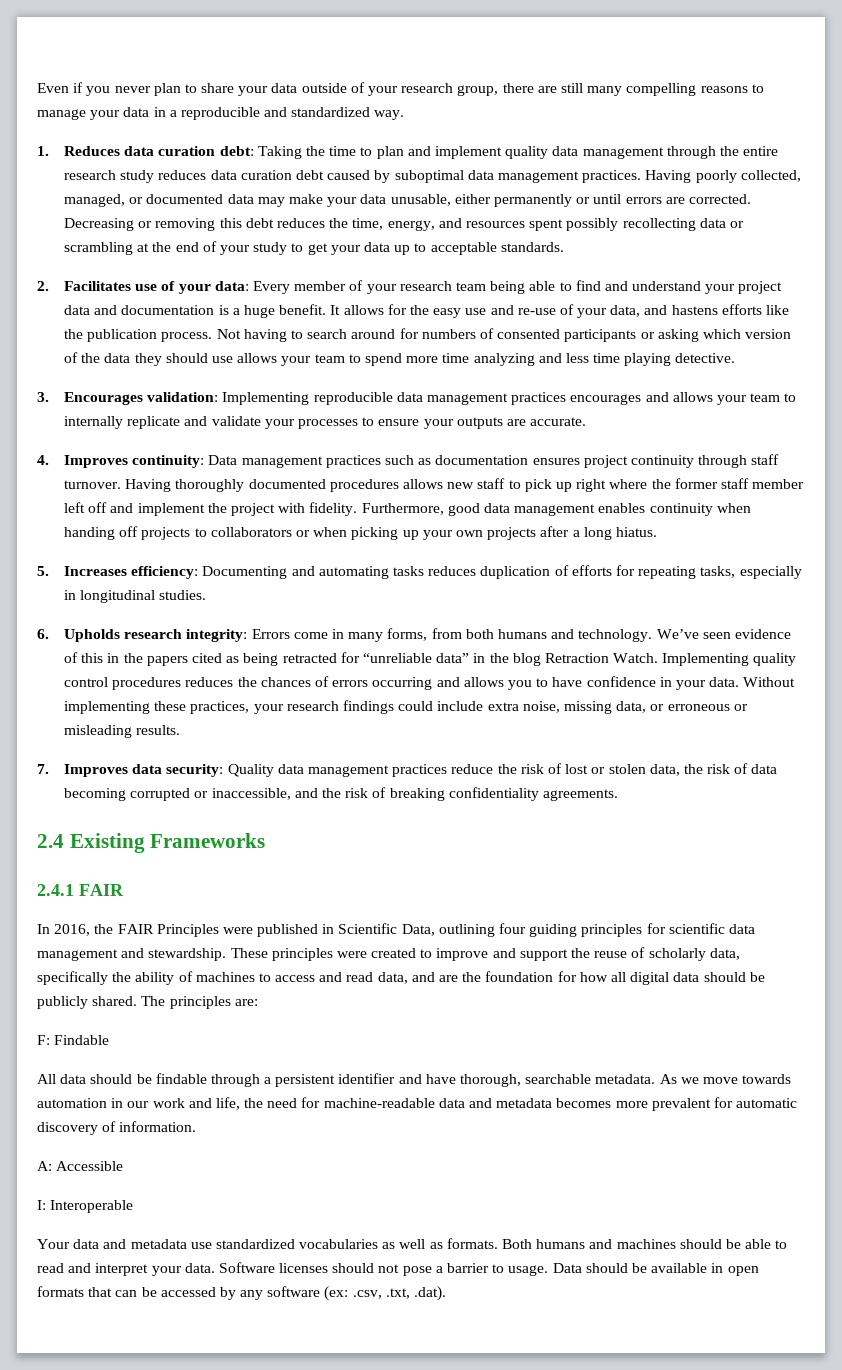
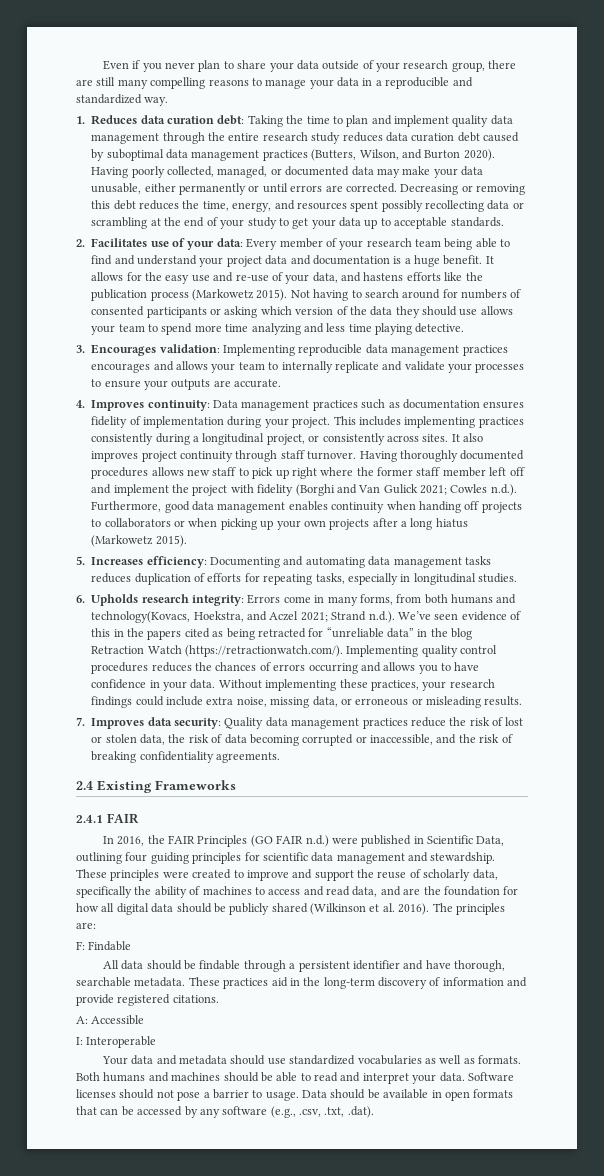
- 1. Reduces data curation debt: Taking the time to plan and implement quality data management through the entire research study reduces data curation debt caused by suboptimal data management practices.
+ 1. Reduces data curation debt: Taking the time to plan and implement quality data management through the entire research study reduces data curation debt caused by suboptimal data management practices (Butters, Wilson, and Burton 2020).
- It allows for the easy use and re-use of your data, and hastens efforts like the publication process.
+ It allows for the easy use and re-use of your data, and hastens efforts like the publication process (Markowetz 2015).
- 4. Improves continuity: Data management practices such as documentation ensures project continuity through staff turnover.
+ 4. Improves continuity: Data management practices such as documentation ensures fidelity of implementation during your project. This includes implementing practices consistently during a longitudinal project, or consistently across sites. It also improves project continuity through staff turnover.
- Having thoroughly documented procedures allows new staff to pick up right where the former staff member left off and implement the project with fidelity. Furthermore, good data management enables continuity when handing off projects to collaborators or when picking up your own projects after a long hiatus.
+ Having thoroughly documented procedures allows new staff to pick up right where the former staff member left off and implement the project with fidelity (Borghi and Van Gulick 2021; Cowles n.d.). Furthermore, good data management enables continuity when handing off projects to collaborators or when picking up your own projects after a long hiatus (Markowetz 2015).
- 5. Increases efficiency: Documenting and automating tasks reduces duplication of efforts for repeating tasks, especially in longitudinal studies.
+ 5. Increases efficiency: Documenting and automating data management tasks reduces duplication of efforts for repeating tasks, especially in longitudinal studies.
- 6. Upholds research integrity: Errors come in many forms, from both humans and technology. We’ve seen evidence of this in the papers cited as being retracted for “unreliable data” in the blog Retraction Watch. Implementing quality control procedures reduces the chances of errors occurring and allows you to have confidence in your data.
+ 6. Upholds research integrity: Errors come in many forms, from both humans and technology(Kovacs, Hoekstra, and Aczel 2021; Strand n.d.). We’ve seen evidence of this in the papers cited as being retracted for “unreliable data” in the blog Retraction Watch (https://retractionwatch.com/). Implementing quality control procedures reduces the chances of errors occurring and allows you to have confidence in your data.
- In 2016, the FAIR Principles were published in Scientific Data, outlining four guiding principles for scientific data management and stewardship.
+ In 2016, the FAIR Principles (GO FAIR n.d.) were published in Scientific Data, outlining four guiding principles for scientific data management and stewardship.
- These principles were created to improve and support the reuse of scholarly data, specifically the ability of machines to access and read data, and are the foundation for how all digital data should be publicly shared.
+ These principles were created to improve and support the reuse of scholarly data, specifically the ability of machines to access and read data, and are the foundation for how all digital data should be publicly shared (Wilkinson et al. 2016).
- As we move towards automation in our work and life, the need for machine-readable data and metadata becomes more prevalent for automatic discovery of information.
+ These practices aid in the long-term discovery of information and provide registered citations.
- Your data and metadata use standardized vocabularies as well as formats.
+ Your data and metadata should use standardized vocabularies as well as formats.
- Data should be available in open formats that can be accessed by any software (ex: .csv, .txt, .dat).
+ Data should be available in open formats that can be accessed by any software (e.g., .csv, .txt, .dat).

